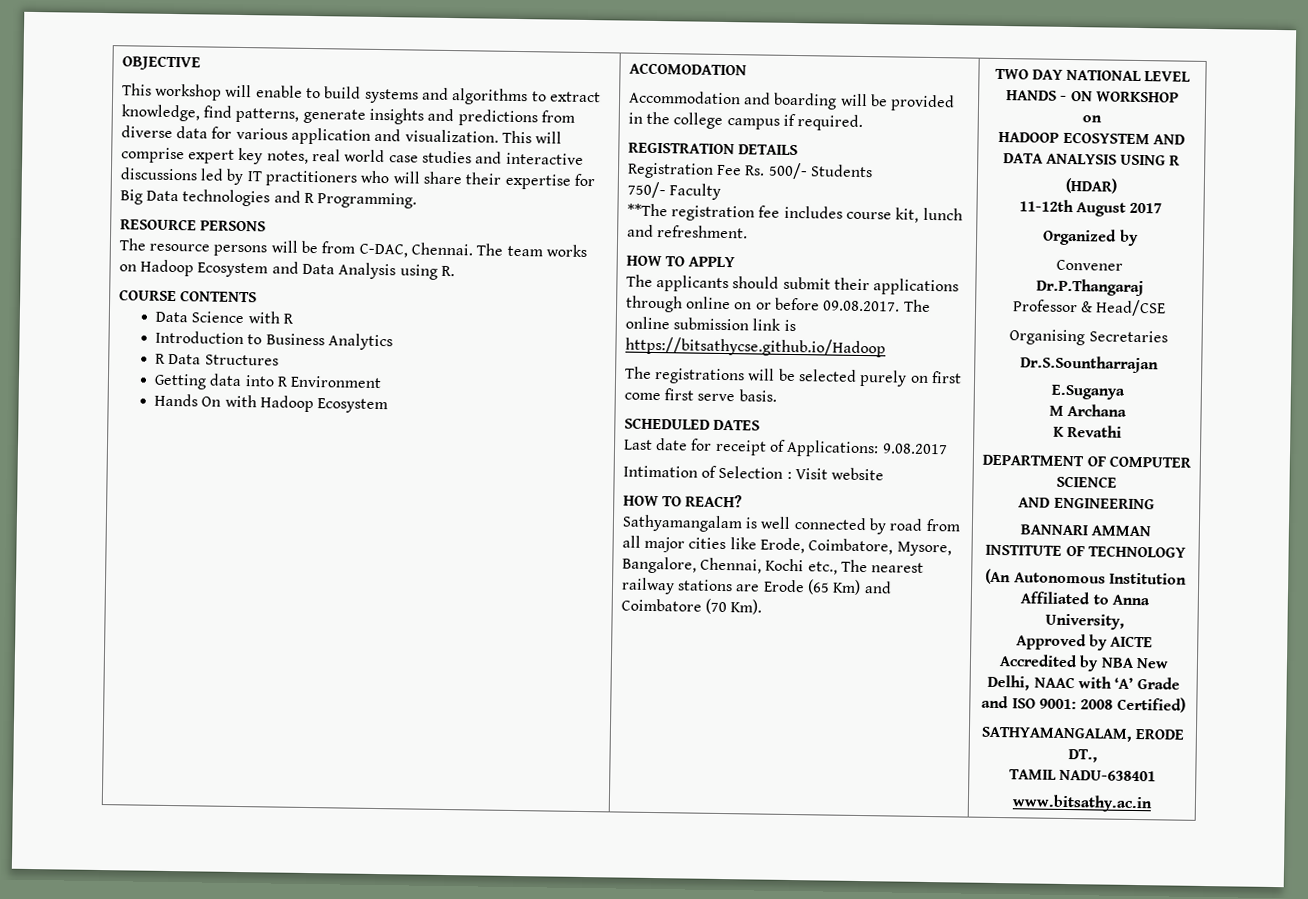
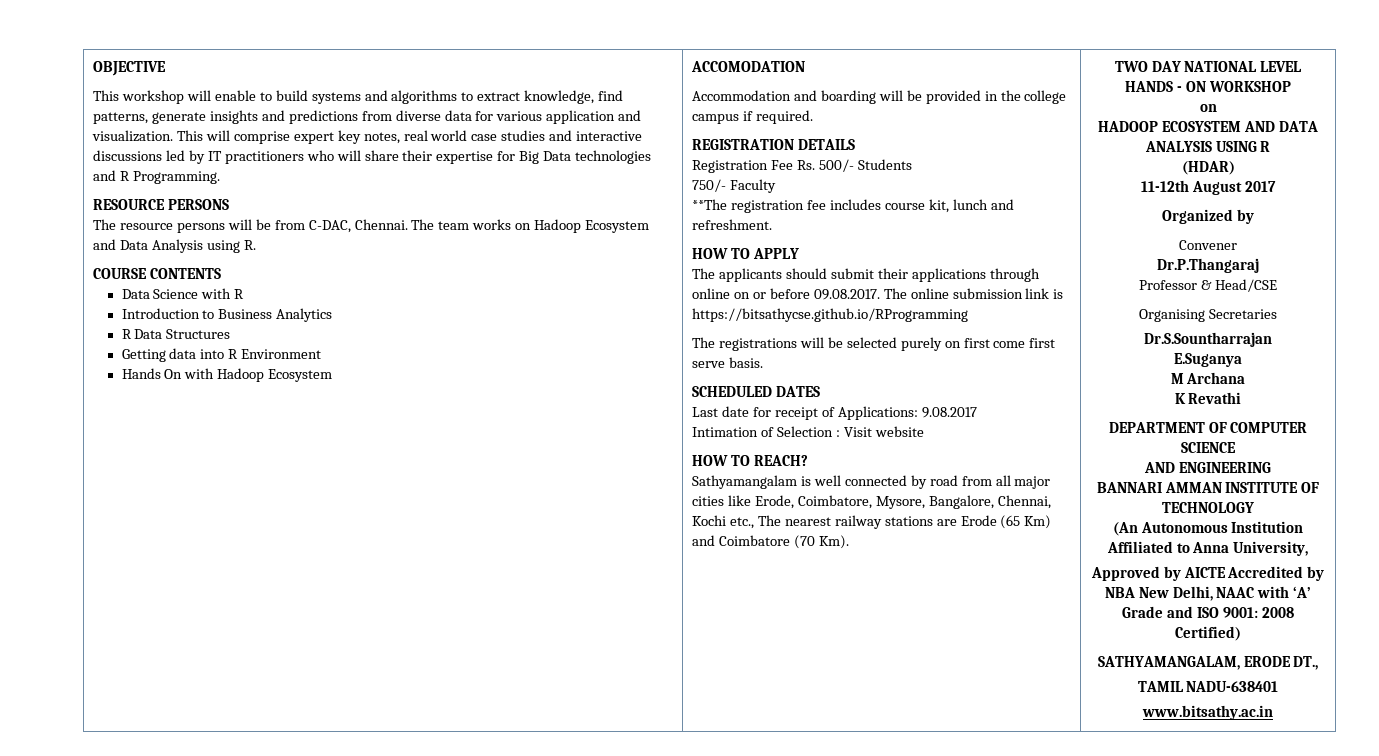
- The applicants should submit their applications through online on or before 09.08.2017. The online submission link is https://bitsathycse.github.io/Hadoop
+ The applicants should submit their applications through online on or before 09.08.2017. The online submission link is https://bitsathycse.github.io/RProgramming

